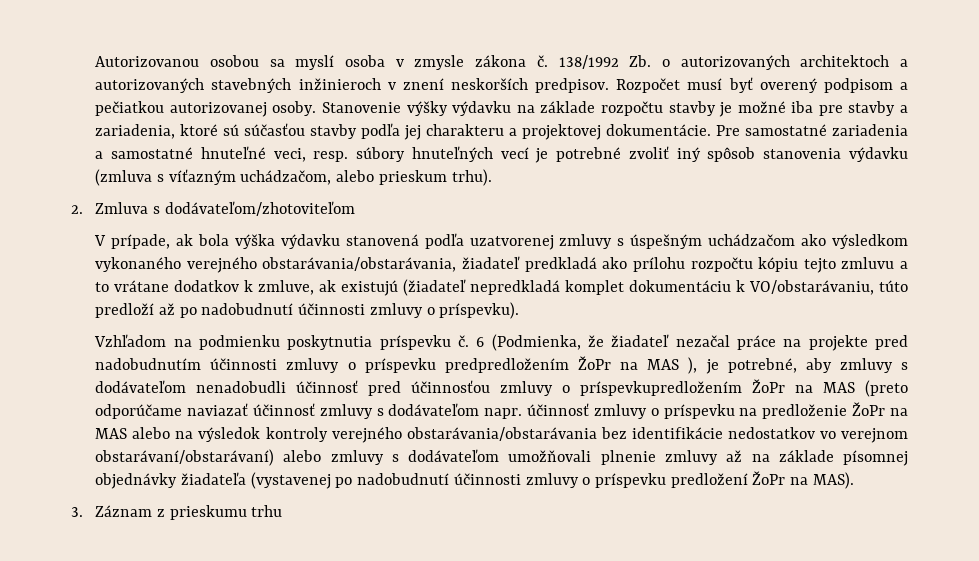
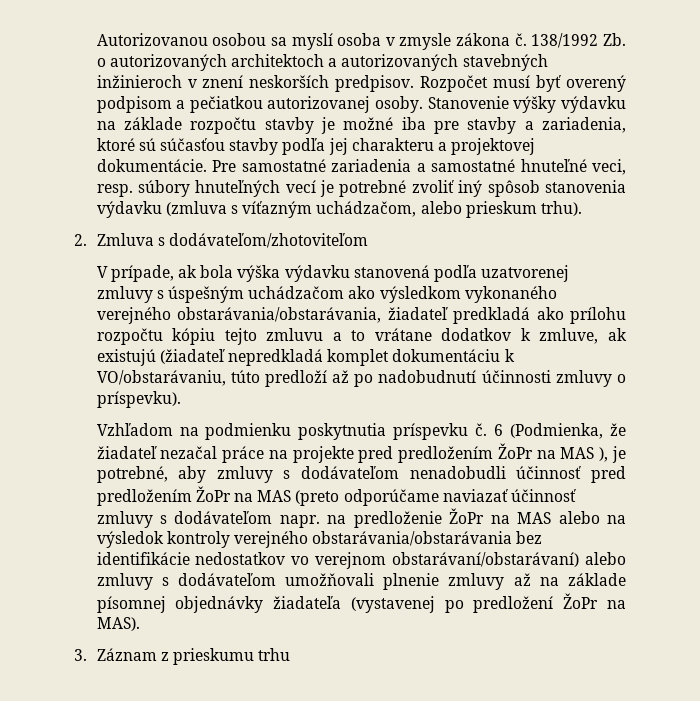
- 6 (Podmienka, že žiadateľ nezačal práce na projekte pred nadobudnutím účinnosti zmluvy o príspevku predpredložením ŽoPr na MAS ), je potrebné, aby zmluvy s dodávateľom nenadobudli účinnosť pred účinnosťou zmluvy o príspevkupredložením ŽoPr na MAS (preto odporúčame naviazať účinnosť zmluvy s dodávateľom napr. účinnosť zmluvy o príspevku na predloženie ŽoPr na MAS alebo na výsledok kontroly verejného obstarávania/obstarávania bez identifikácie nedostatkov vo verejnom obstarávaní/obstarávaní) alebo zmluvy s dodávateľom umožňovali plnenie zmluvy až na základe písomnej objednávky žiadateľa (vystavenej po nadobudnutí účinnosti zmluvy o príspevku predložení ŽoPr na MAS).
+ 6 (Podmienka, že žiadateľ nezačal práce na projekte pred predložením ŽoPr na MAS ), je potrebné, aby zmluvy s dodávateľom nenadobudli účinnosť pred predložením ŽoPr na MAS (preto odporúčame naviazať účinnosť zmluvy s dodávateľom napr. na predloženie ŽoPr na MAS alebo na výsledok kontroly verejného obstarávania/obstarávania bez identifikácie nedostatkov vo verejnom obstarávaní/obstarávaní) alebo zmluvy s dodávateľom umožňovali plnenie zmluvy až na základe písomnej objednávky žiadateľa (vystavenej po predložení ŽoPr na MAS).

